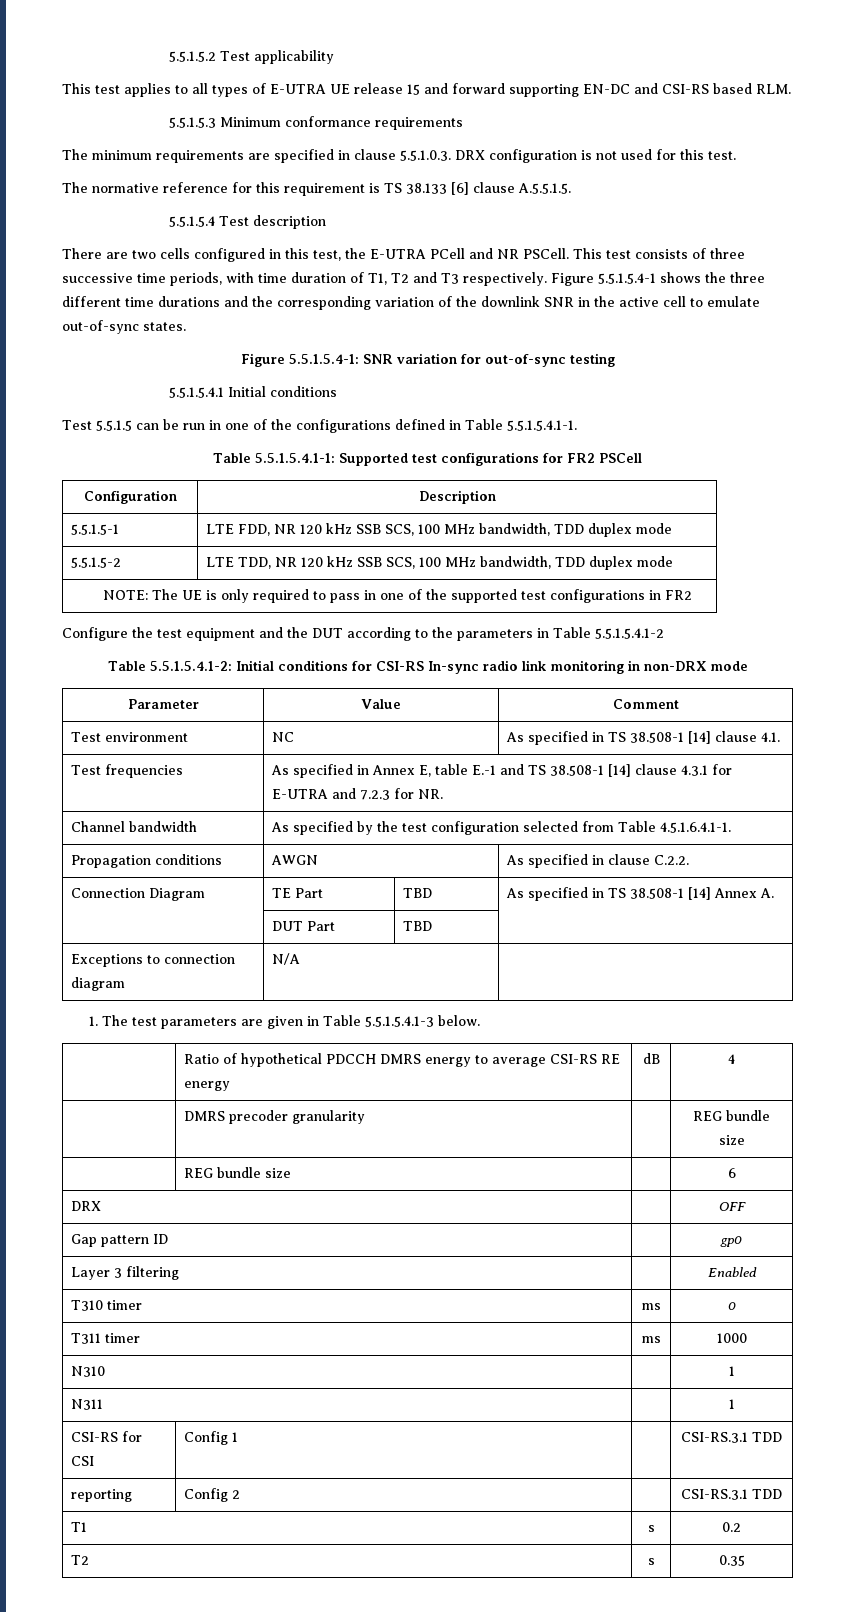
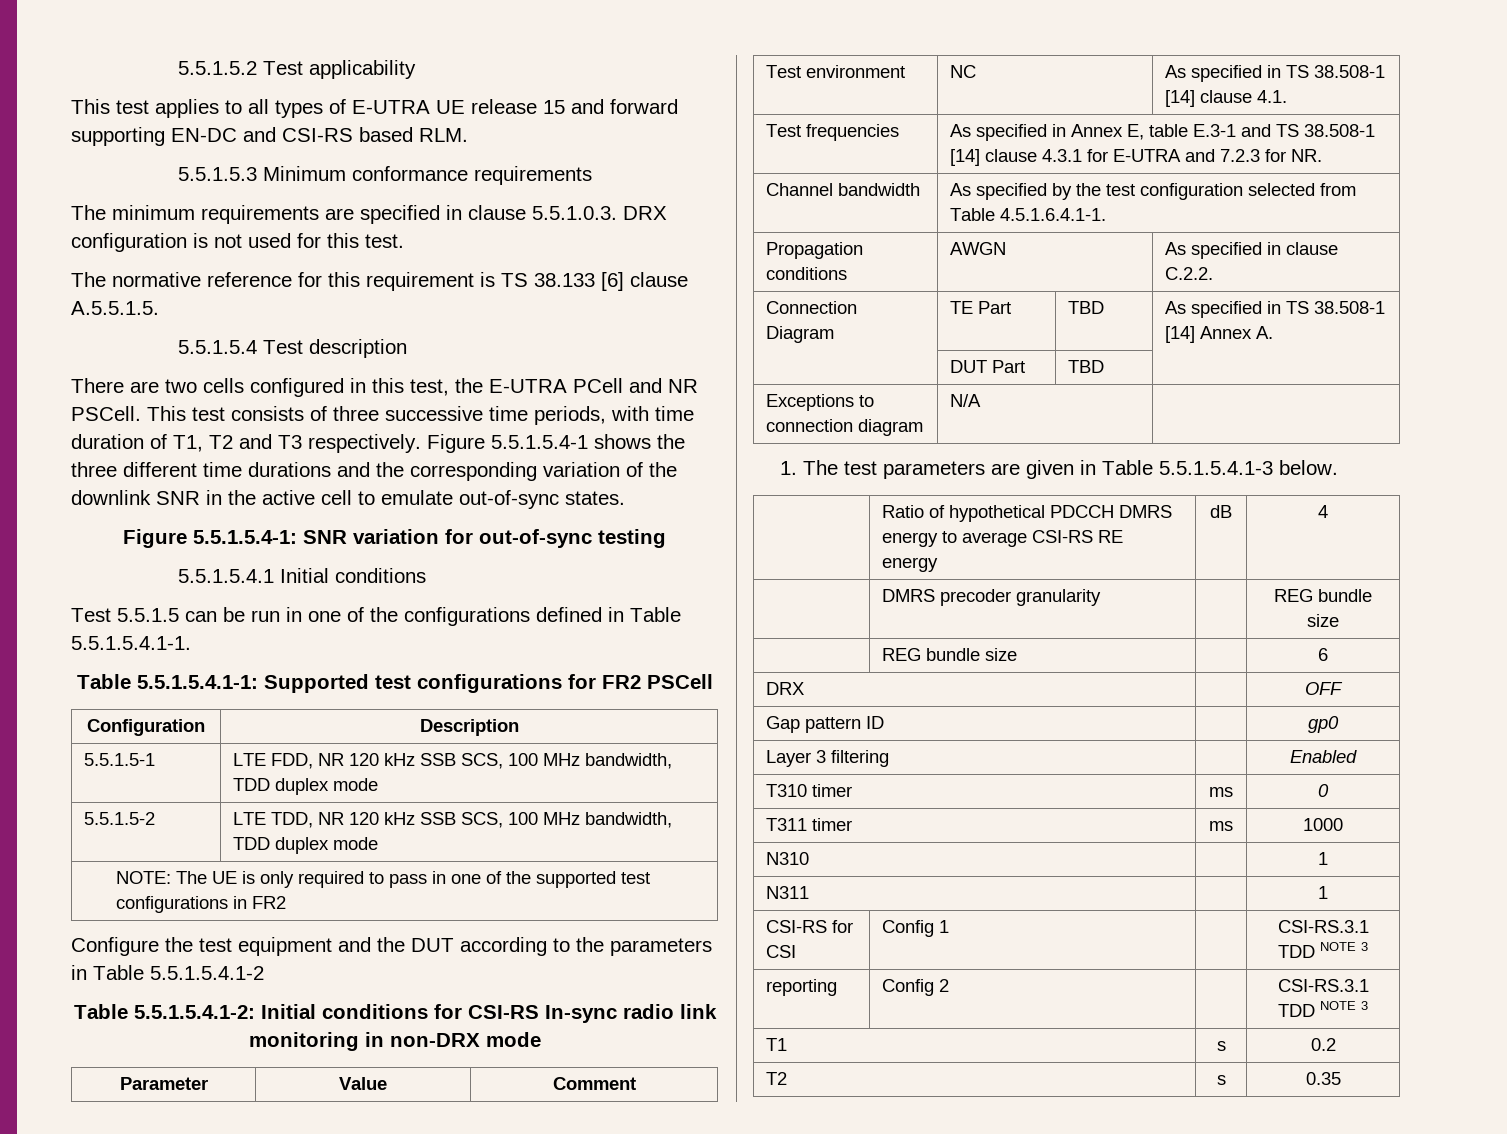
- Test frequencies | As specified in Annex E, table E.-1 and TS 38.508-1 [14] clause 4.3.1 for E-UTRA and 7.2.3 for NR.
+ Test frequencies | As specified in Annex E, table E.3-1 and TS 38.508-1 [14] clause 4.3.1 for E-UTRA and 7.2.3 for NR.
- CSI-RS for CSI | Config 1 | | CSI-RS.3.1 TDD
+ CSI-RS for CSI | Config 1 | | CSI-RS.3.1 TDD NOTE 3
- reporting | Config 2 | | CSI-RS.3.1 TDD
+ reporting | Config 2 | | CSI-RS.3.1 TDD NOTE 3

